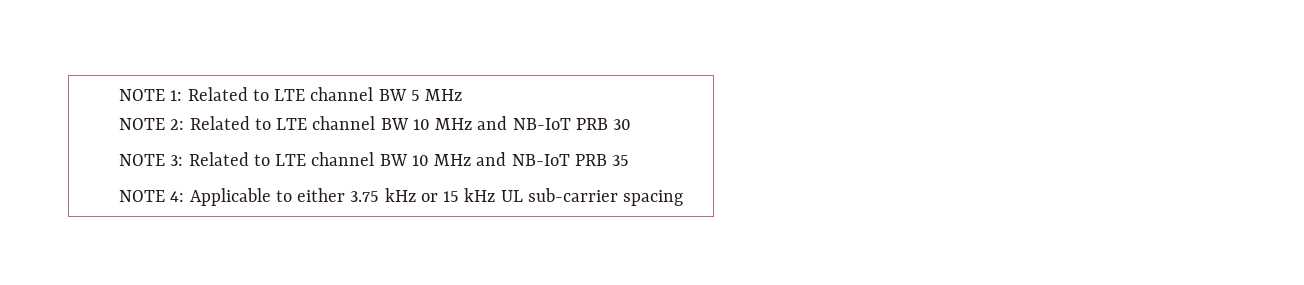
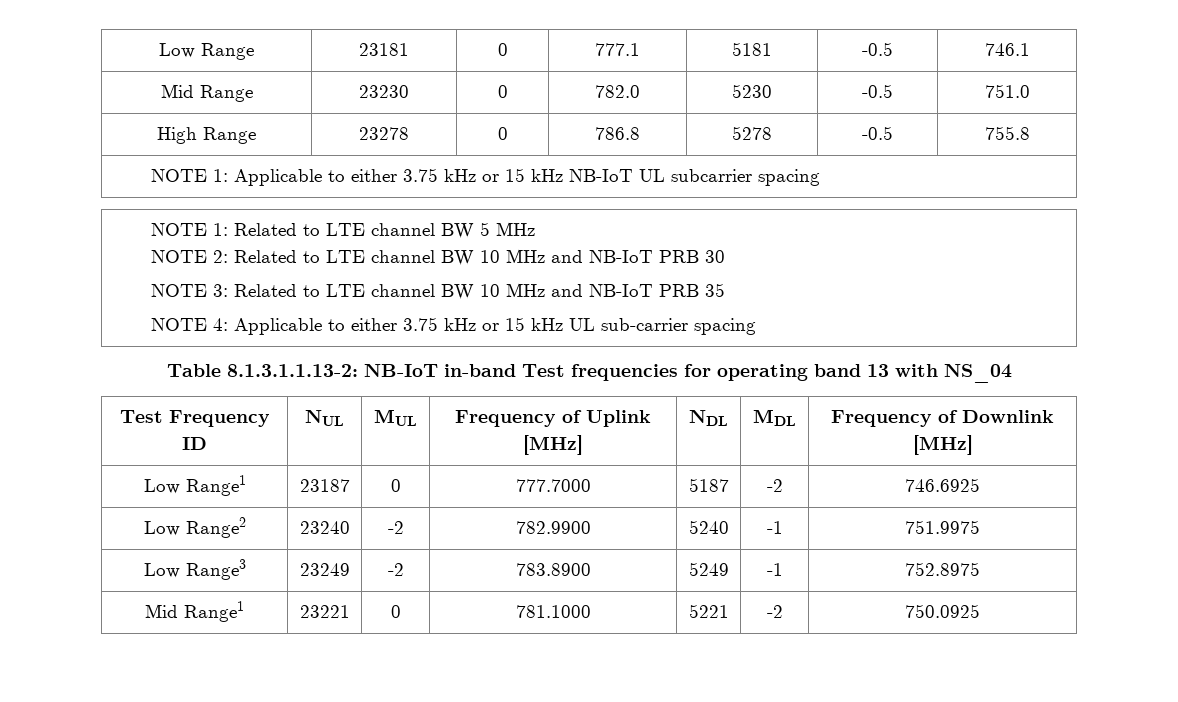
+ Low Range | 23181 | 0 | 777.1 | 5181 | -0.5 | 746.1
+ Mid Range | 23230 | 0 | 782.0 | 5230 | -0.5 | 751.0
+ High Range | 23278 | 0 | 786.8 | 5278 | -0.5 | 755.8
+ NOTE 1: Applicable to either 3.75 kHz or 15 kHz NB-IoT UL subcarrier spacing
+ Table 8.1.3.1.1.13-2: NB-IoT in-band Test frequencies for operating band 13 with NS_04
+ Test Frequency ID | NUL | MUL | Frequency of Uplink [MHz] | NDL | MDL | Frequency of Downlink [MHz]
+ Low Range1 | 23187 | 0 | 777.7000 | 5187 | -2 | 746.6925
+ Low Range2 | 23240 | -2 | 782.9900 | 5240 | -1 | 751.9975
+ Low Range3 | 23249 | -2 | 783.8900 | 5249 | -1 | 752.8975
+ Mid Range1 | 23221 | 0 | 781.1000 | 5221 | -2 | 750.0925

